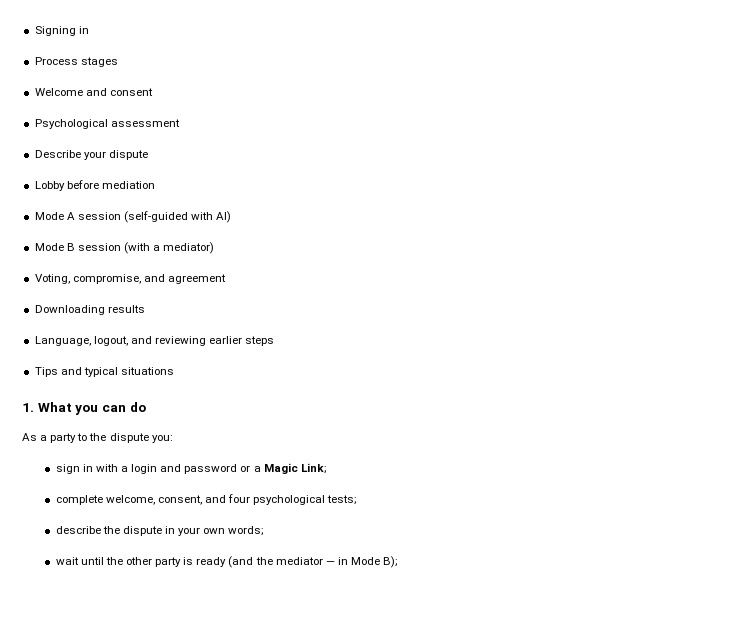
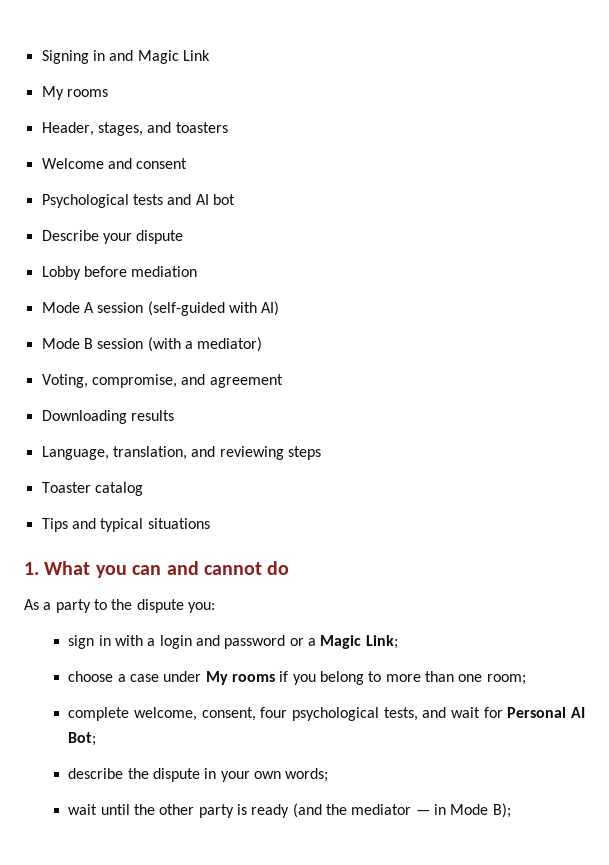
- Signing in
- Process stages
+ Signing in and Magic Link
+ My rooms
+ Header, stages, and toasters
- Psychological assessment
+ Psychological tests and AI bot
- Language, logout, and reviewing earlier steps
+ Language, translation, and reviewing steps
+ Toaster catalog
- 1. What you can do
+ 1. What you can and cannot do
+ choose a case under My rooms if you belong to more than one room;
- complete welcome, consent, and four psychological tests;
+ complete welcome, consent, four psychological tests, and wait for Personal AI Bot;

